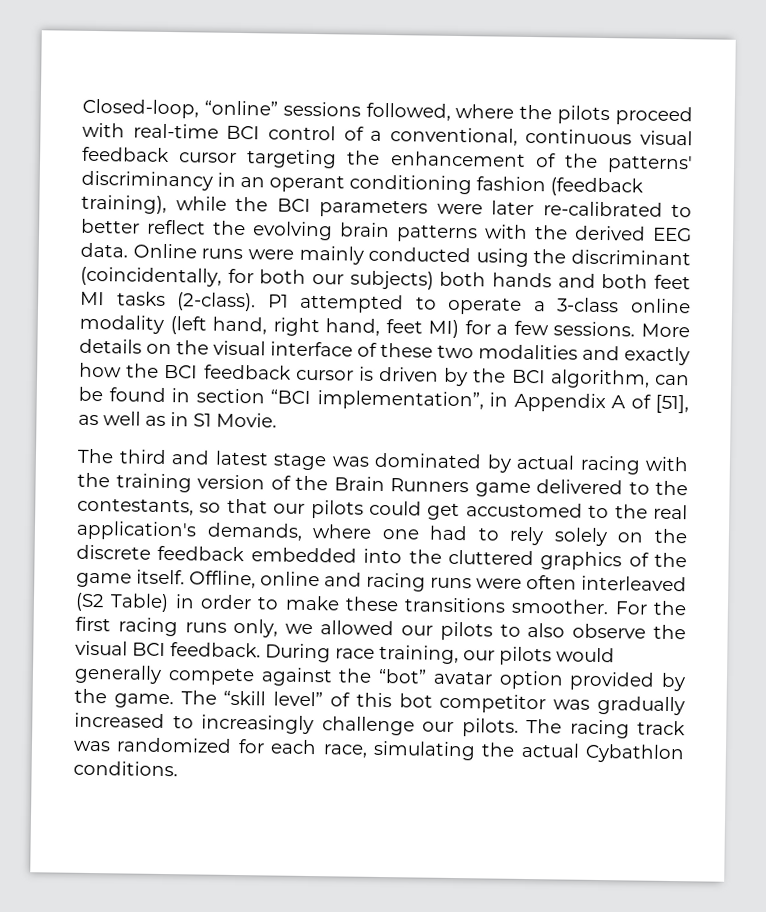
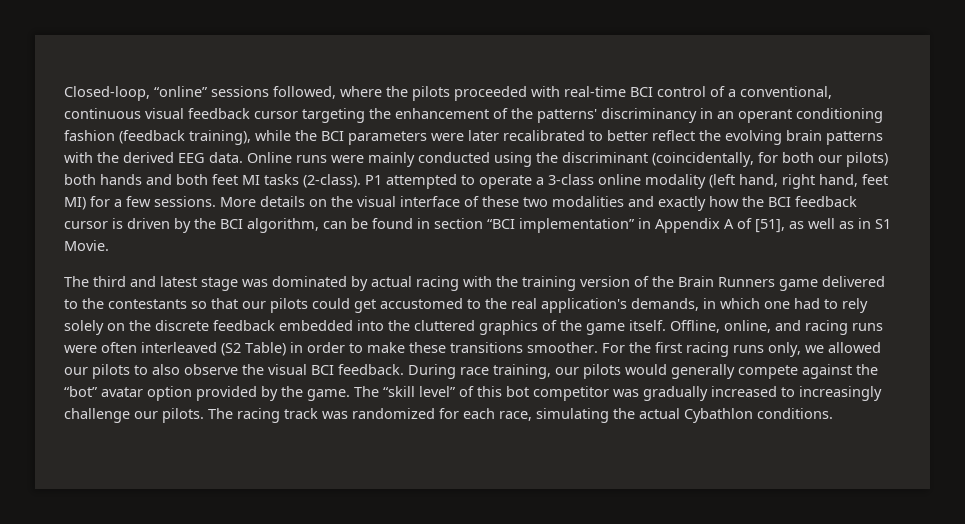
- Closed-loop, “online” sessions followed, where the pilots proceed with real-time BCI control of a conventional, continuous visual feedback cursor targeting the enhancement of the patterns' discriminancy in an operant conditioning fashion (feedback training), while the BCI parameters were later re-calibrated to better reflect the evolving brain patterns with the derived EEG data.
+ Closed-loop, “online” sessions followed, where the pilots proceeded with real-time BCI control of a conventional, continuous visual feedback cursor targeting the enhancement of the patterns' discriminancy in an operant conditioning fashion (feedback training), while the BCI parameters were later recalibrated to better reflect the evolving brain patterns with the derived EEG data.
- Online runs were mainly conducted using the discriminant (coincidentally, for both our subjects) both hands and both feet MI tasks (2-class).
+ Online runs were mainly conducted using the discriminant (coincidentally, for both our pilots) both hands and both feet MI tasks (2-class).
- More details on the visual interface of these two modalities and exactly how the BCI feedback cursor is driven by the BCI algorithm, can be found in section “BCI implementation”, in Appendix A of [51], as well as in S1 Movie.
+ More details on the visual interface of these two modalities and exactly how the BCI feedback cursor is driven by the BCI algorithm, can be found in section “BCI implementation” in Appendix A of [51], as well as in S1 Movie.
- The third and latest stage was dominated by actual racing with the training version of the Brain Runners game delivered to the contestants, so that our pilots could get accustomed to the real application's demands, where one had to rely solely on the discrete feedback embedded into the cluttered graphics of the game itself.
+ The third and latest stage was dominated by actual racing with the training version of the Brain Runners game delivered to the contestants so that our pilots could get accustomed to the real application's demands, in which one had to rely solely on the discrete feedback embedded into the cluttered graphics of the game itself.
- Offline, online and racing runs were often interleaved (S2 Table) in order to make these transitions smoother.
+ Offline, online, and racing runs were often interleaved (S2 Table) in order to make these transitions smoother.

